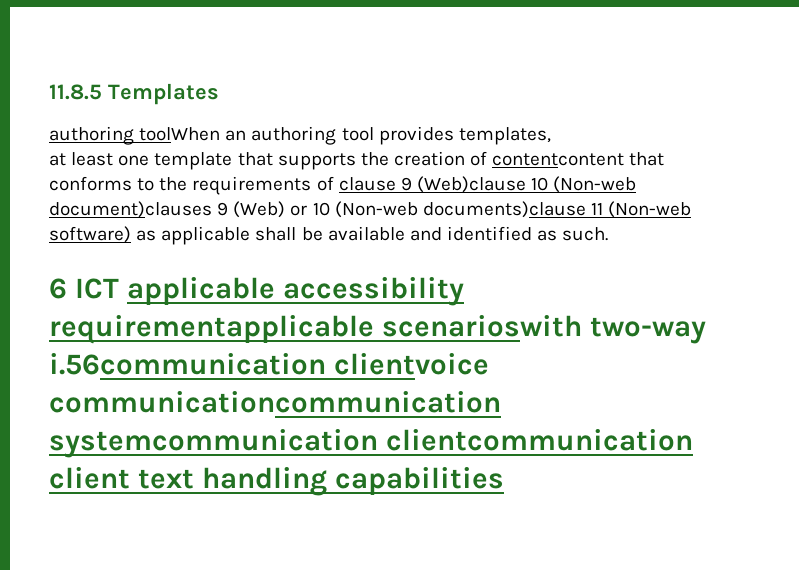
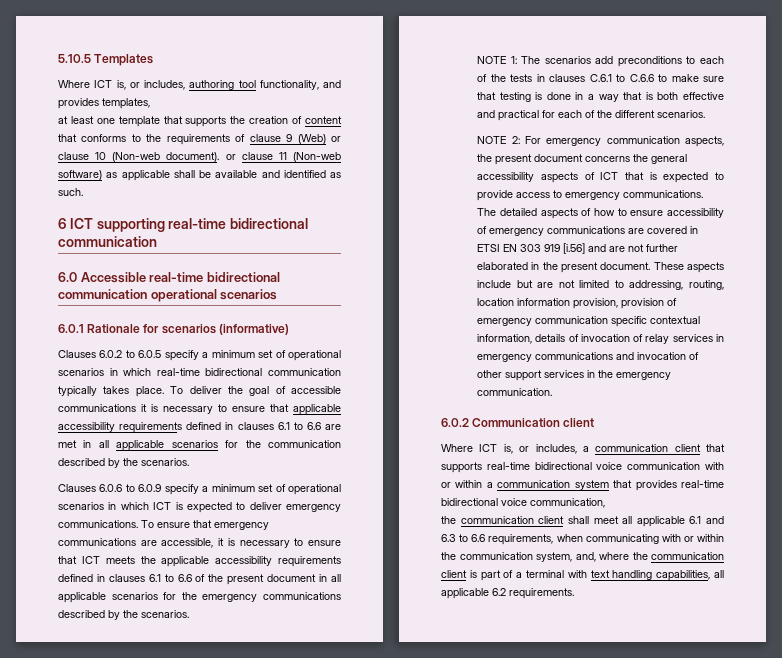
- 11.8.5 Templates
+ 5.10.5 Templates
- authoring toolWhen an authoring tool provides templates,
+ Where ICT is, or includes, authoring tool functionality, and provides templates,
- at least one template that supports the creation of contentcontent that conforms to the requirements of clause 9 (Web)clause 10 (Non-web document)clauses 9 (Web) or 10 (Non-web documents)clause 11 (Non-web software) as applicable shall be available and identified as such.
+ at least one template that supports the creation of content that conforms to the requirements of clause 9 (Web) or clause 10 (Non-web document). or clause 11 (Non-web software) as applicable shall be available and identified as such.
- 6 ICT applicable accessibility requirementapplicable scenarioswith two-way i.56communication clientvoice communicationcommunication systemcommunication clientcommunication client text handling capabilities
+ 6 ICT supporting real-time bidirectional communication
+ 6.0 Accessible real-time bidirectional communication operational scenarios
+ 6.0.1 Rationale for scenarios (informative)
+ Clauses 6.0.2 to 6.0.5 specify a minimum set of operational scenarios in which real-time bidirectional communication typically takes place. To deliver the goal of accessible communications it is necessary to ensure that applicable accessibility requirements defined in clauses 6.1 to 6.6 are met in all applicable scenarios for the communication described by the scenarios.
+ Clauses 6.0.6 to 6.0.9 specify a minimum set of operational scenarios in which ICT is expected to deliver emergency communications. To ensure that emergency communications are accessible, it is necessary to ensure that ICT meets the applicable accessibility requirements defined in clauses 6.1 to 6.6 of the present document in all applicable scenarios for the emergency communications described by the scenarios.
+ NOTE 1: The scenarios add preconditions to each of the tests in clauses C.6.1 to C.6.6 to make sure that testing is done in a way that is both effective and practical for each of the different scenarios.
+ NOTE 2: For emergency communication aspects, the present document concerns the general accessibility aspects of ICT that is expected to provide access to emergency communications. The detailed aspects of how to ensure accessibility of emergency communications are covered in ETSI EN 303 919 [i.56] and are not further elaborated in the present document. These aspects include but are not limited to addressing, routing, location information provision, provision of emergency communication specific contextual information, details of invocation of relay services in emergency communications and invocation of other support services in the emergency communication.
+ 6.0.2 Communication client
+ Where ICT is, or includes, a communication client that supports real-time bidirectional voice communication with or within a communication system that provides real-time bidirectional voice communication,
+ the communication client shall meet all applicable 6.1 and 6.3 to 6.6 requirements, when communicating with or within the communication system, and, where the communication client is part of a terminal with text handling capabilities, all applicable 6.2 requirements.

